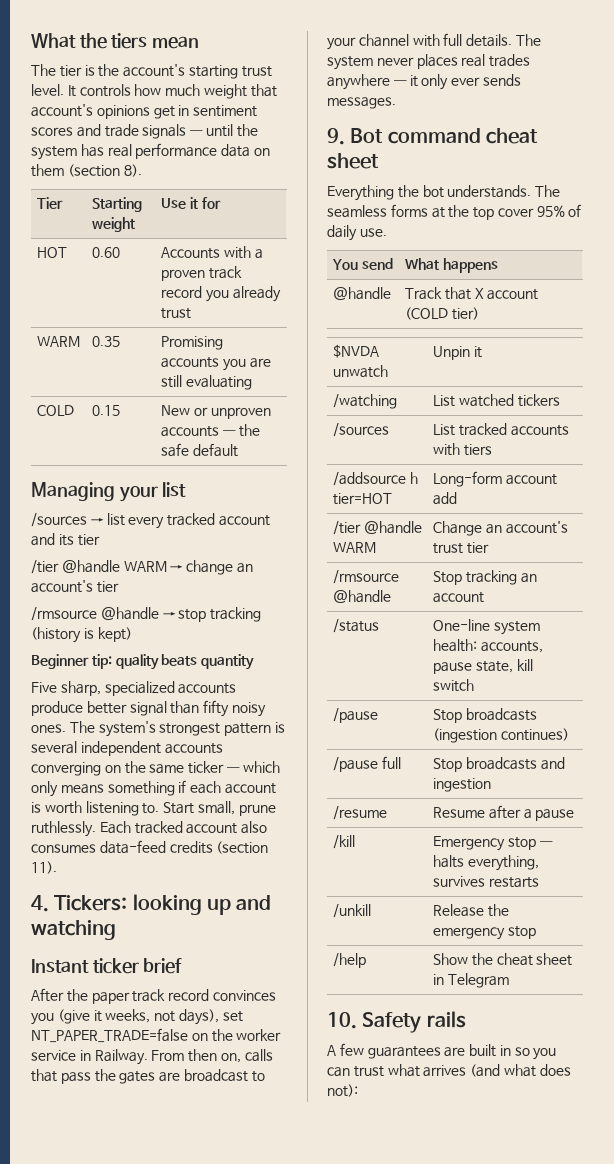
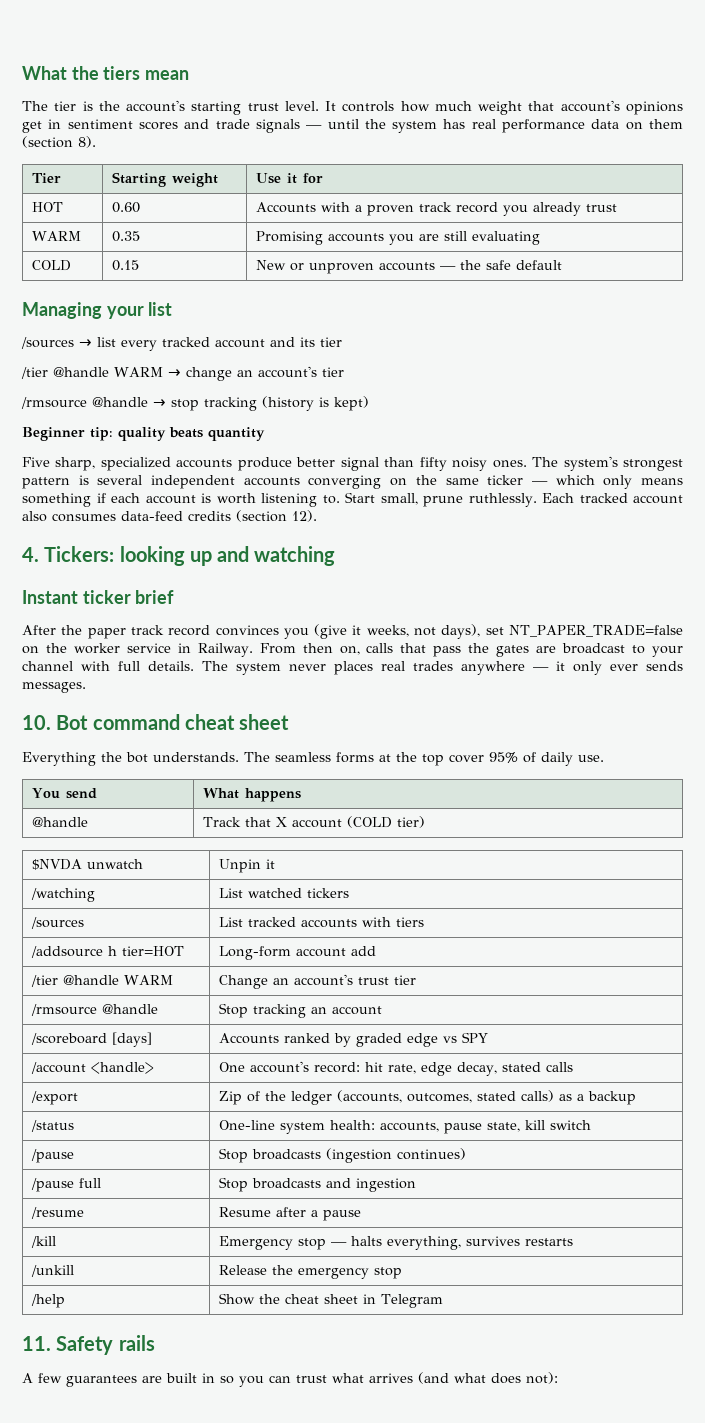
- Each tracked account also consumes data-feed credits (section 11).
+ Each tracked account also consumes data-feed credits (section 12).
- 9. Bot command cheat sheet
+ 10. Bot command cheat sheet
+ /scoreboard [days] | Accounts ranked by graded edge vs SPY
+ /account <handle> | One account's record: hit rate, edge decay, stated calls
+ /export | Zip of the ledger (accounts, outcomes, stated calls) as a backup
- 10. Safety rails
+ 11. Safety rails

